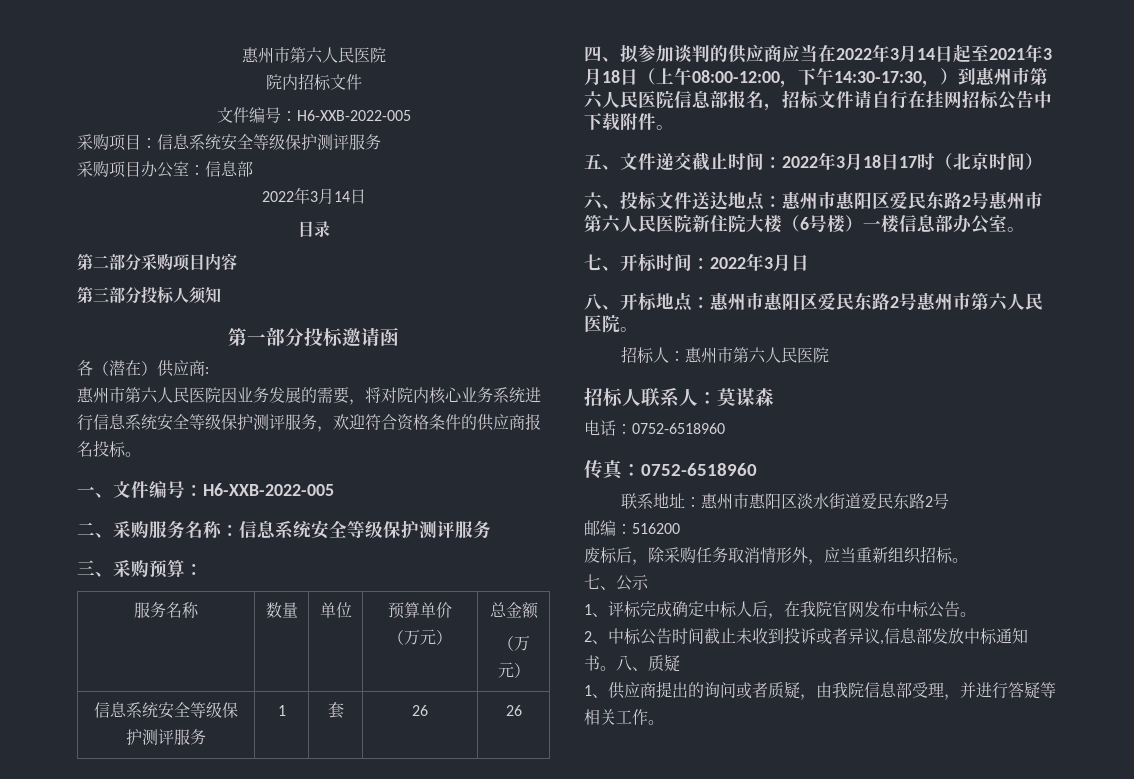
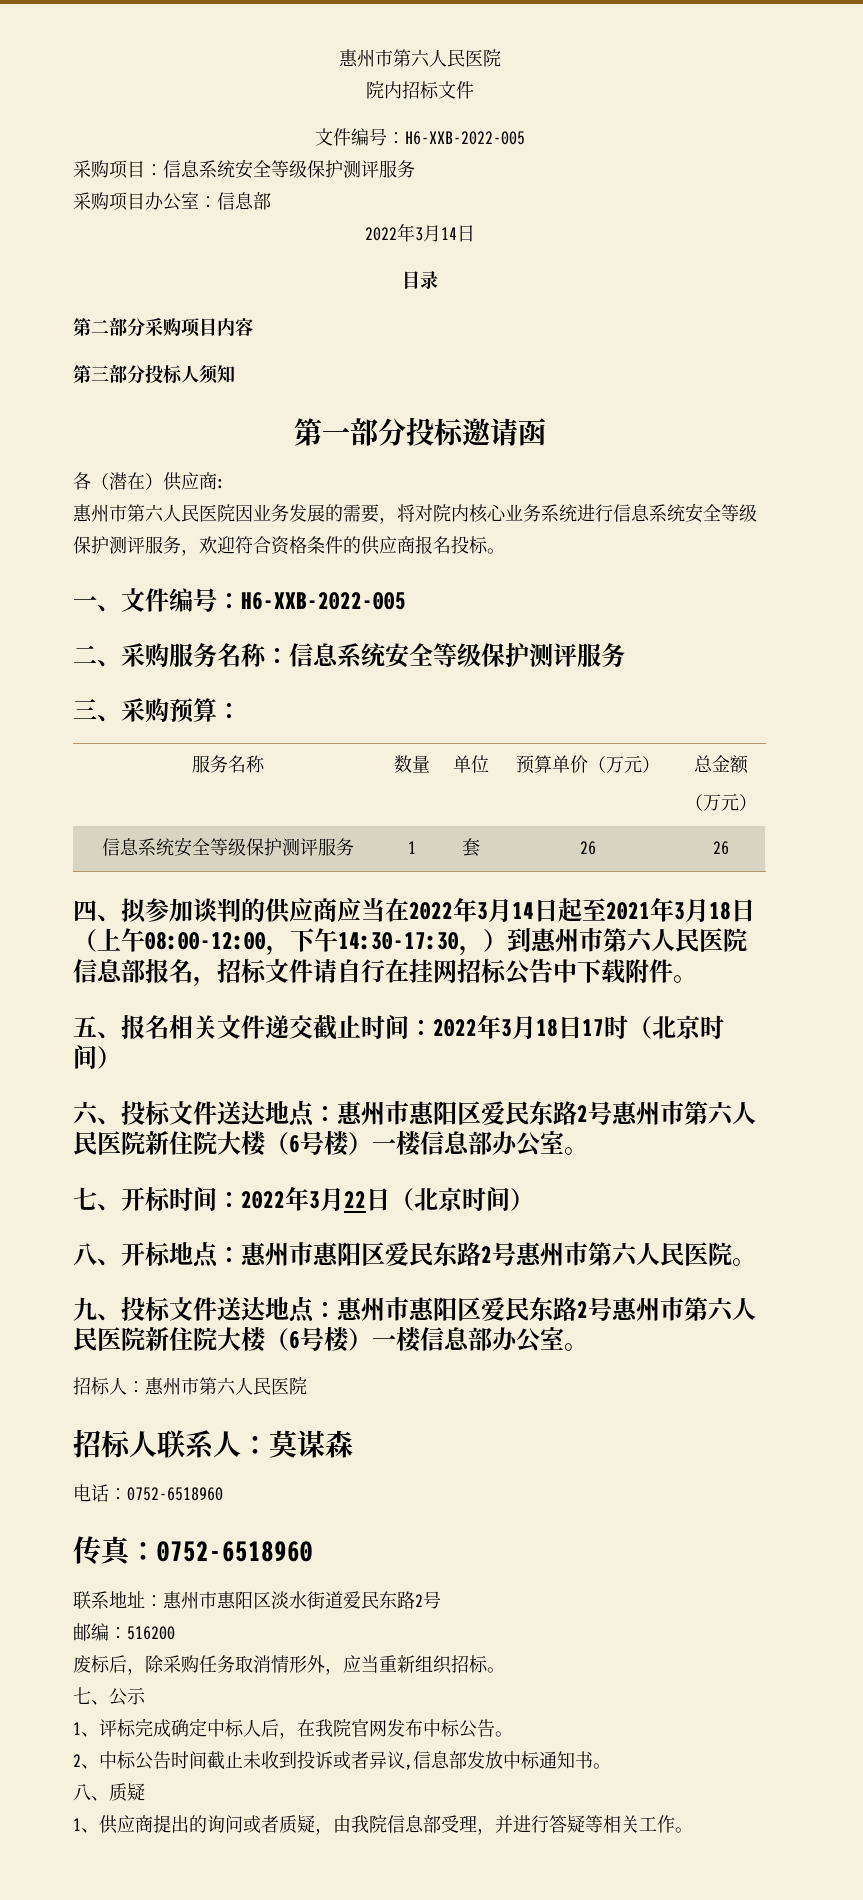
- 五、文件递交截止时间：2022年3月18日17时（北京时间）
+ 五、报名相关文件递交截止时间：2022年3月18日17时（北京时间）
- 七、开标时间：2022年3月日
+ 七、开标时间：2022年3月22日（北京时间）
+ 九、投标文件送达地点：惠州市惠阳区爱民东路2号惠州市第六人民医院新住院大楼（6号楼）一楼信息部办公室。
- 2、中标公告时间截止未收到投诉或者异议,信息部发放中标通知书。八、质疑
+ 2、中标公告时间截止未收到投诉或者异议,信息部发放中标通知书。
+ 八、质疑

